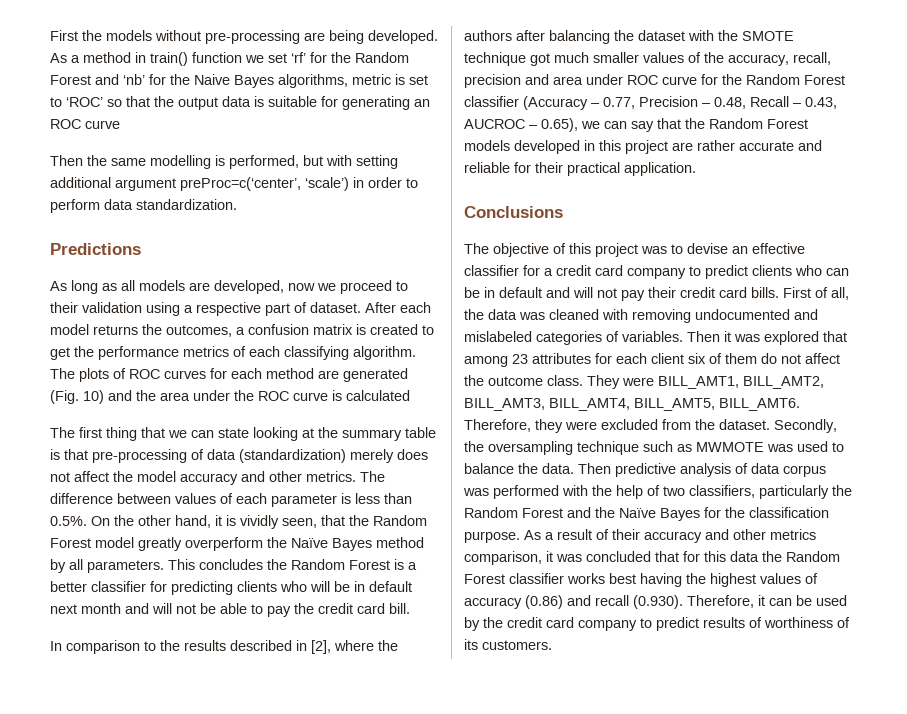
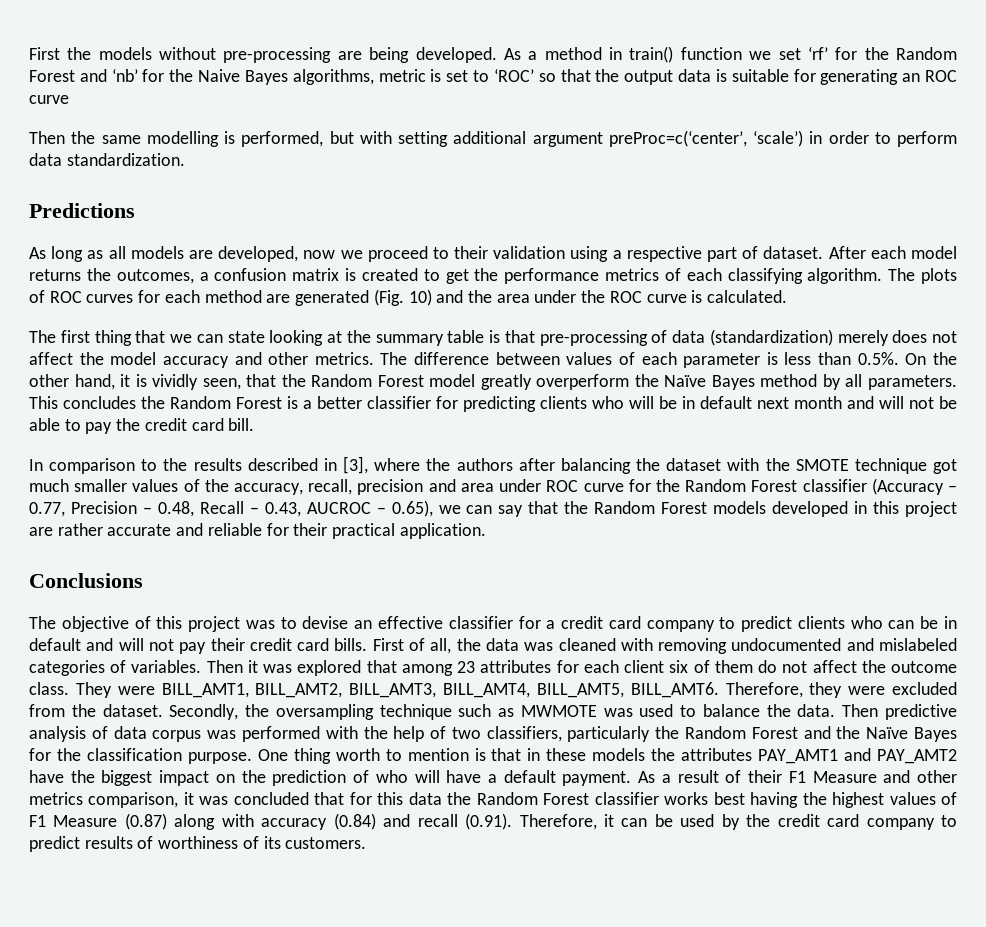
- The plots of ROC curves for each method are generated (Fig. 10) and the area under the ROC curve is calculated
+ The plots of ROC curves for each method are generated (Fig. 10) and the area under the ROC curve is calculated.
- In comparison to the results described in [2], where the authors after balancing the dataset with the SMOTE technique got much smaller values of the accuracy, recall, precision and area under ROC curve for the Random Forest classifier (Accuracy – 0.77, Precision – 0.48, Recall – 0.43, AUCROC – 0.65), we can say that the Random Forest models developed in this project are rather accurate and reliable for their practical application.
+ In comparison to the results described in [3], where the authors after balancing the dataset with the SMOTE technique got much smaller values of the accuracy, recall, precision and area under ROC curve for the Random Forest classifier (Accuracy – 0.77, Precision – 0.48, Recall – 0.43, AUCROC – 0.65), we can say that the Random Forest models developed in this project are rather accurate and reliable for their practical application.
+ One thing worth to mention is that in these models the attributes PAY_AMT1 and PAY_AMT2 have the biggest impact on the prediction of who will have a default payment.
- As a result of their accuracy and other metrics comparison, it was concluded that for this data the Random Forest classifier works best having the highest values of accuracy (0.86) and recall (0.930). Therefore, it can be used by the credit card company to predict results of worthiness of its customers.
+ As a result of their F1 Measure and other metrics comparison, it was concluded that for this data the Random Forest classifier works best having the highest values of F1 Measure (0.87) along with accuracy (0.84) and recall (0.91). Therefore, it can be used by the credit card company to predict results of worthiness of its customers.

